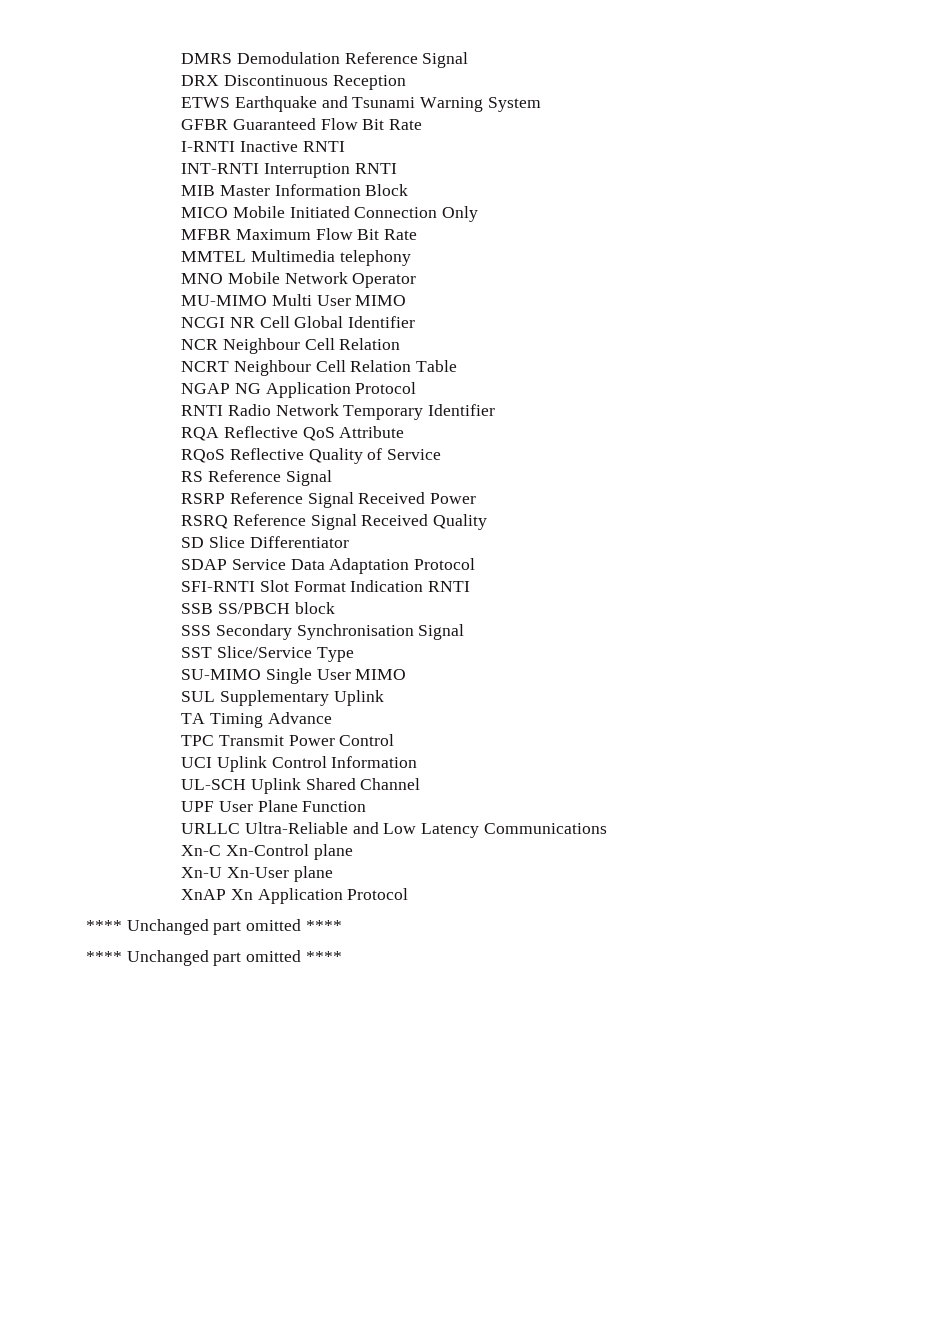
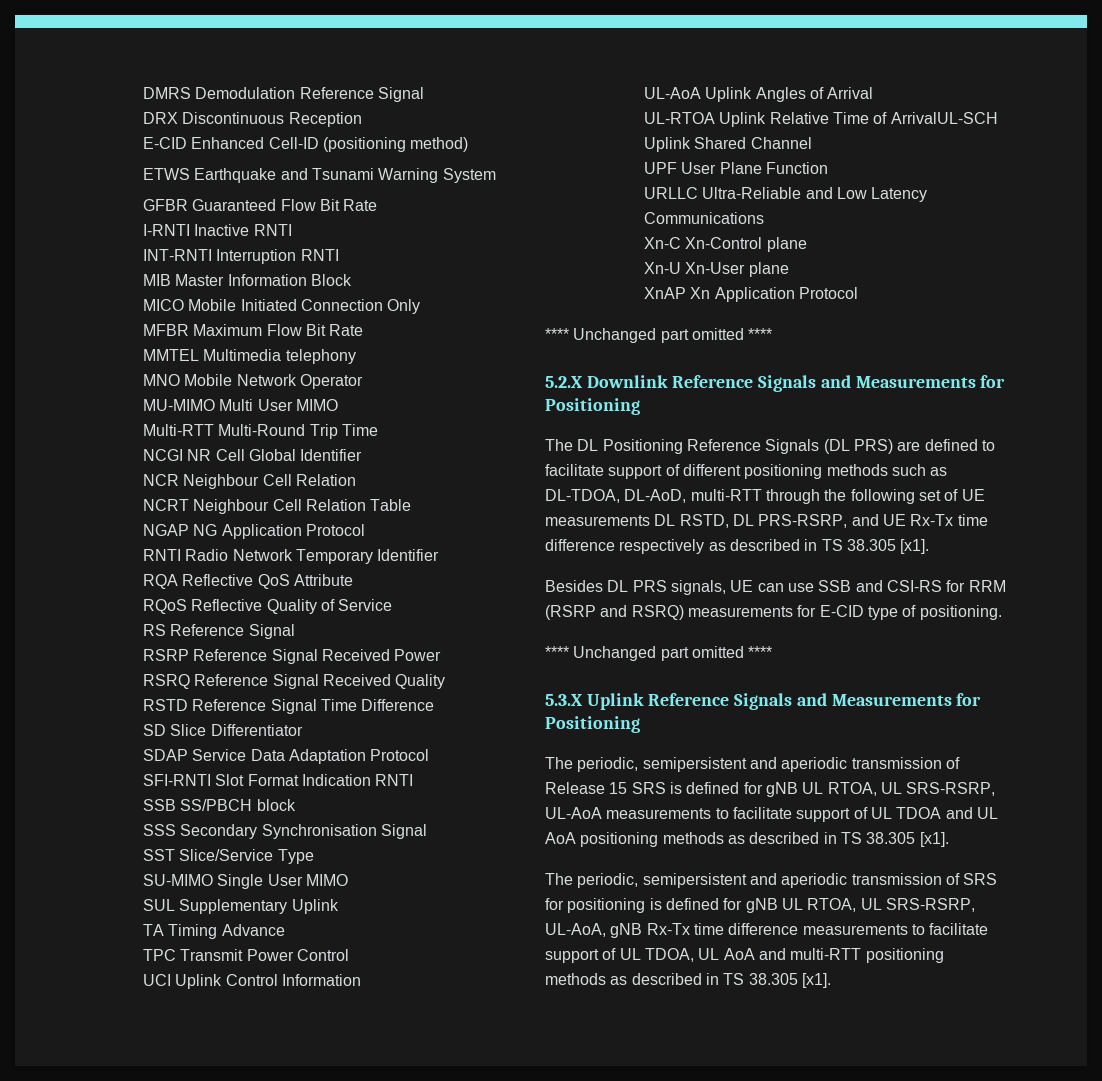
+ E-CID Enhanced Cell-ID (positioning method)
+ Multi-RTT Multi-Round Trip Time
+ RSTD Reference Signal Time Difference
- UL-SCH Uplink Shared Channel
+ UL-AoA Uplink Angles of Arrival
+ UL-RTOA Uplink Relative Time of ArrivalUL-SCH Uplink Shared Channel
  XnAP Xn Application Protocol
  **** Unchanged part omitted ****
+ 5.2.X Downlink Reference Signals and Measurements for Positioning
+ The DL Positioning Reference Signals (DL PRS) are defined to facilitate support of different positioning methods such as DL-TDOA, DL-AoD, multi-RTT through the following set of UE measurements DL RSTD, DL PRS-RSRP, and UE Rx-Tx time difference respectively as described in TS 38.305 [x1].
+ Besides DL PRS signals, UE can use SSB and CSI-RS for RRM (RSRP and RSRQ) measurements for E-CID type of positioning.
  **** Unchanged part omitted ****
+ 5.3.X Uplink Reference Signals and Measurements for Positioning
+ The periodic, semipersistent and aperiodic transmission of Release 15 SRS is defined for gNB UL RTOA, UL SRS-RSRP, UL-AoA measurements to facilitate support of UL TDOA and UL AoA positioning methods as described in TS 38.305 [x1].
+ The periodic, semipersistent and aperiodic transmission of SRS for positioning is defined for gNB UL RTOA, UL SRS-RSRP, UL-AoA, gNB Rx-Tx time difference measurements to facilitate support of UL TDOA, UL AoA and multi-RTT positioning methods as described in TS 38.305 [x1].

